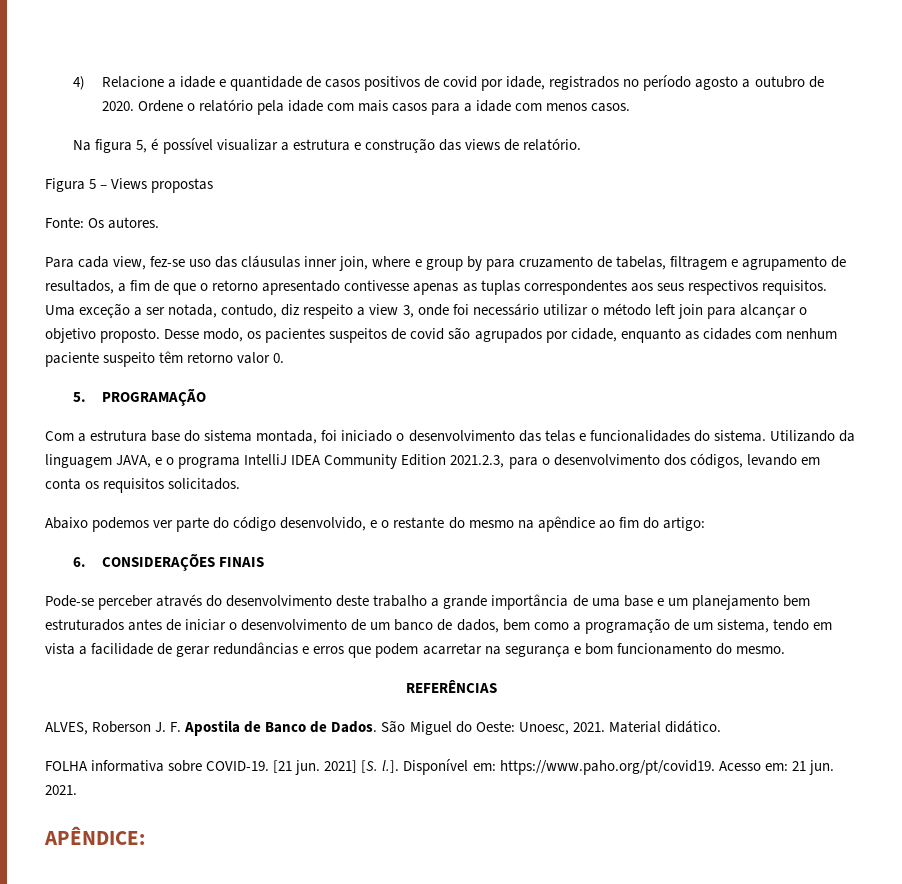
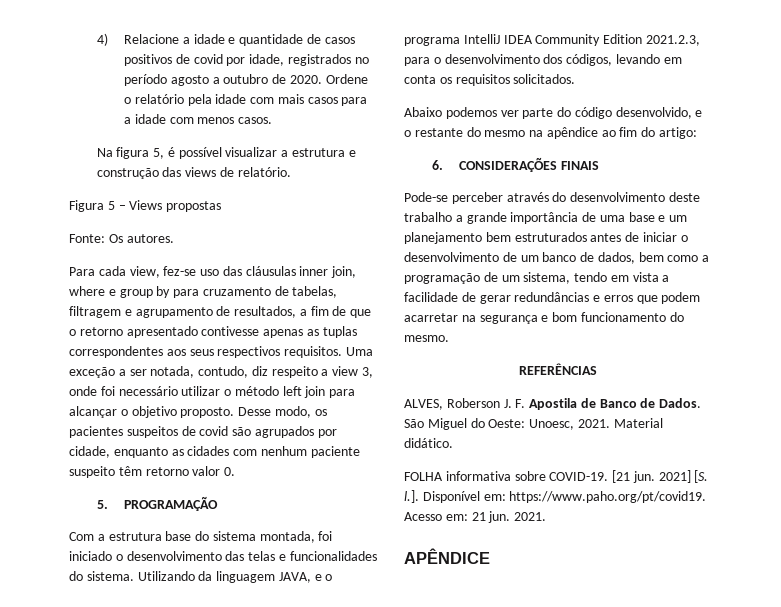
- APÊNDICE:
+ APÊNDICE

